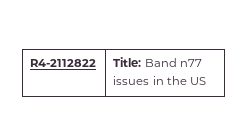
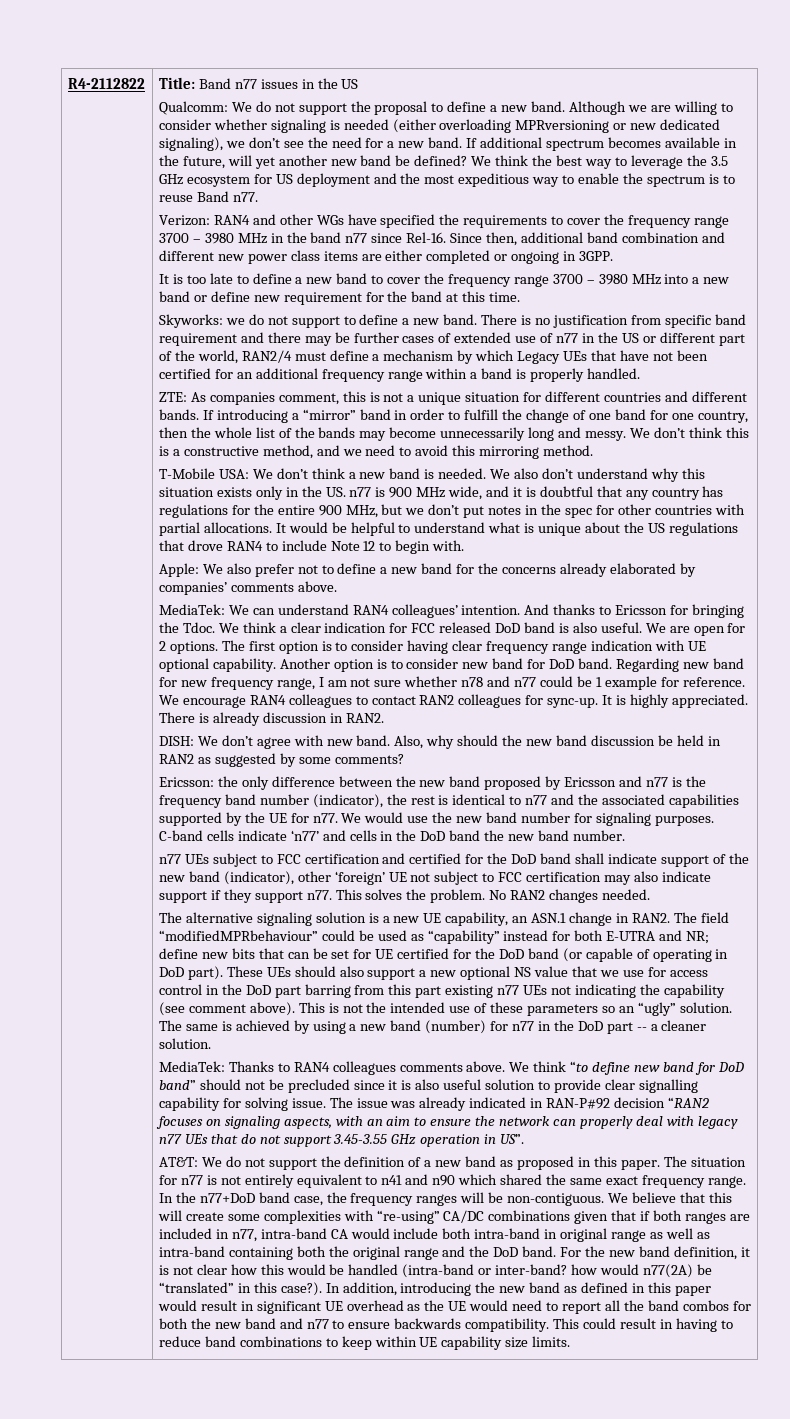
+ Qualcomm: We do not support the proposal to define a new band. Although we are willing to consider whether signaling is needed (either overloading MPRversioning or new dedicated signaling), we don’t see the need for a new band. If additional spectrum becomes available in the future, will yet another new band be defined? We think the best way to leverage the 3.5 GHz ecosystem for US deployment and the most expeditious way to enable the spectrum is to reuse Band n77.
+ Verizon: RAN4 and other WGs have specified the requirements to cover the frequency range 3700 – 3980 MHz in the band n77 since Rel-16. Since then, additional band combination and different new power class items are either completed or ongoing in 3GPP.
+ It is too late to define a new band to cover the frequency range 3700 – 3980 MHz into a new band or define new requirement for the band at this time.
+ Skyworks: we do not support to define a new band. There is no justification from specific band requirement and there may be further cases of extended use of n77 in the US or different part of the world, RAN2/4 must define a mechanism by which Legacy UEs that have not been certified for an additional frequency range within a band is properly handled.
+ ZTE: As companies comment, this is not a unique situation for different countries and different bands. If introducing a “mirror” band in order to fulfill the change of one band for one country, then the whole list of the bands may become unnecessarily long and messy. We don’t think this is a constructive method, and we need to avoid this mirroring method.
+ T-Mobile USA: We don’t think a new band is needed. We also don’t understand why this situation exists only in the US. n77 is 900 MHz wide, and it is doubtful that any country has regulations for the entire 900 MHz, but we don’t put notes in the spec for other countries with partial allocations. It would be helpful to understand what is unique about the US regulations that drove RAN4 to include Note 12 to begin with.
+ Apple: We also prefer not to define a new band for the concerns already elaborated by companies’ comments above.
+ MediaTek: We can understand RAN4 colleagues’ intention. And thanks to Ericsson for bringing the Tdoc. We think a clear indication for FCC released DoD band is also useful. We are open for 2 options. The first option is to consider having clear frequency range indication with UE optional capability. Another option is to consider new band for DoD band. Regarding new band for new frequency range, I am not sure whether n78 and n77 could be 1 example for reference. We encourage RAN4 colleagues to contact RAN2 colleagues for sync-up. It is highly appreciated. There is already discussion in RAN2.
+ DISH: We don’t agree with new band. Also, why should the new band discussion be held in RAN2 as suggested by some comments?
+ Ericsson: the only difference between the new band proposed by Ericsson and n77 is the frequency band number (indicator), the rest is identical to n77 and the associated capabilities supported by the UE for n77. We would use the new band number for signaling purposes. C-band cells indicate ‘n77’ and cells in the DoD band the new band number.
+ n77 UEs subject to FCC certification and certified for the DoD band shall indicate support of the new band (indicator), other ‘foreign’ UE not subject to FCC certification may also indicate support if they support n77. This solves the problem. No RAN2 changes needed.
+ The alternative signaling solution is a new UE capability, an ASN.1 change in RAN2. The field “modifiedMPRbehaviour” could be used as “capability” instead for both E-UTRA and NR; define new bits that can be set for UE certified for the DoD band (or capable of operating in DoD part). These UEs should also support a new optional NS value that we use for access control in the DoD part barring from this part existing n77 UEs not indicating the capability (see comment above). This is not the intended use of these parameters so an “ugly” solution. The same is achieved by using a new band (number) for n77 in the DoD part -- a cleaner solution.
+ MediaTek: Thanks to RAN4 colleagues comments above. We think “to define new band for DoD band” should not be precluded since it is also useful solution to provide clear signalling capability for solving issue. The issue was already indicated in RAN-P#92 decision “RAN2 focuses on signaling aspects, with an aim to ensure the network can properly deal with legacy n77 UEs that do not support 3.45-3.55 GHz operation in US”.
+ AT&T: We do not support the definition of a new band as proposed in this paper. The situation for n77 is not entirely equivalent to n41 and n90 which shared the same exact frequency range. In the n77+DoD band case, the frequency ranges will be non-contiguous. We believe that this will create some complexities with “re-using” CA/DC combinations given that if both ranges are included in n77, intra-band CA would include both intra-band in original range as well as intra-band containing both the original range and the DoD band. For the new band definition, it is not clear how this would be handled (intra-band or inter-band? how would n77(2A) be “translated” in this case?). In addition, introducing the new band as defined in this paper would result in significant UE overhead as the UE would need to report all the band combos for both the new band and n77 to ensure backwards compatibility. This could result in having to reduce band combinations to keep within UE capability size limits.

